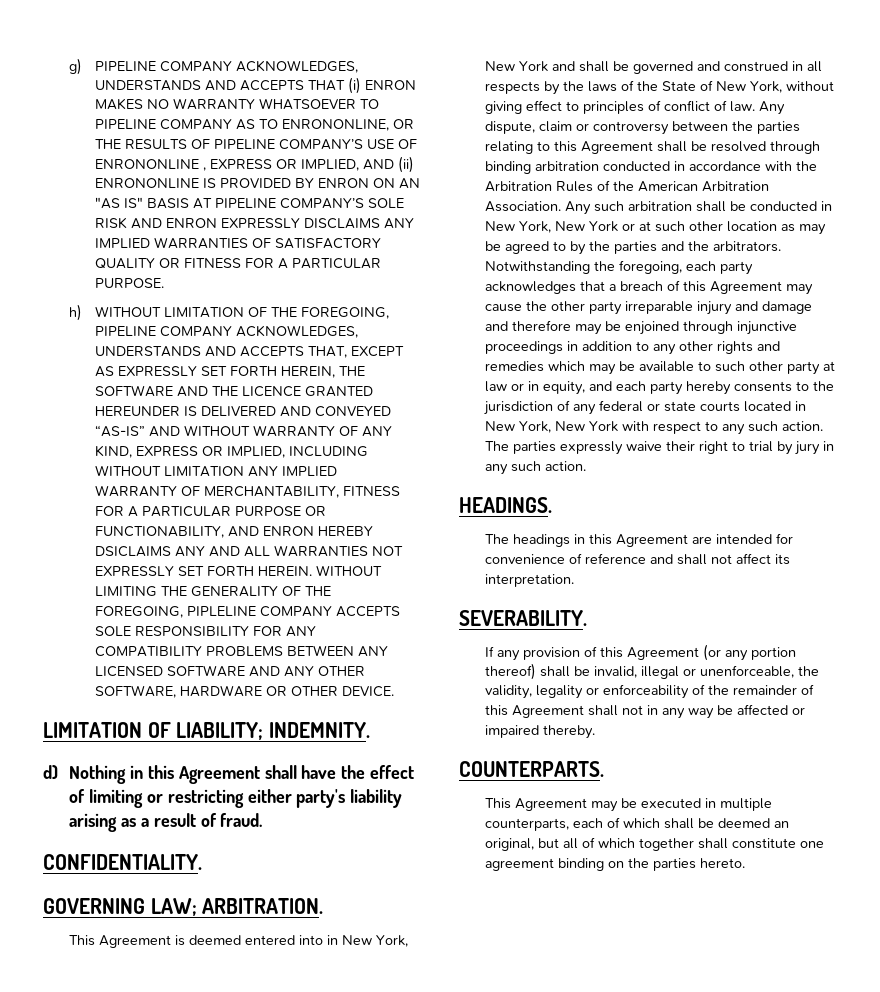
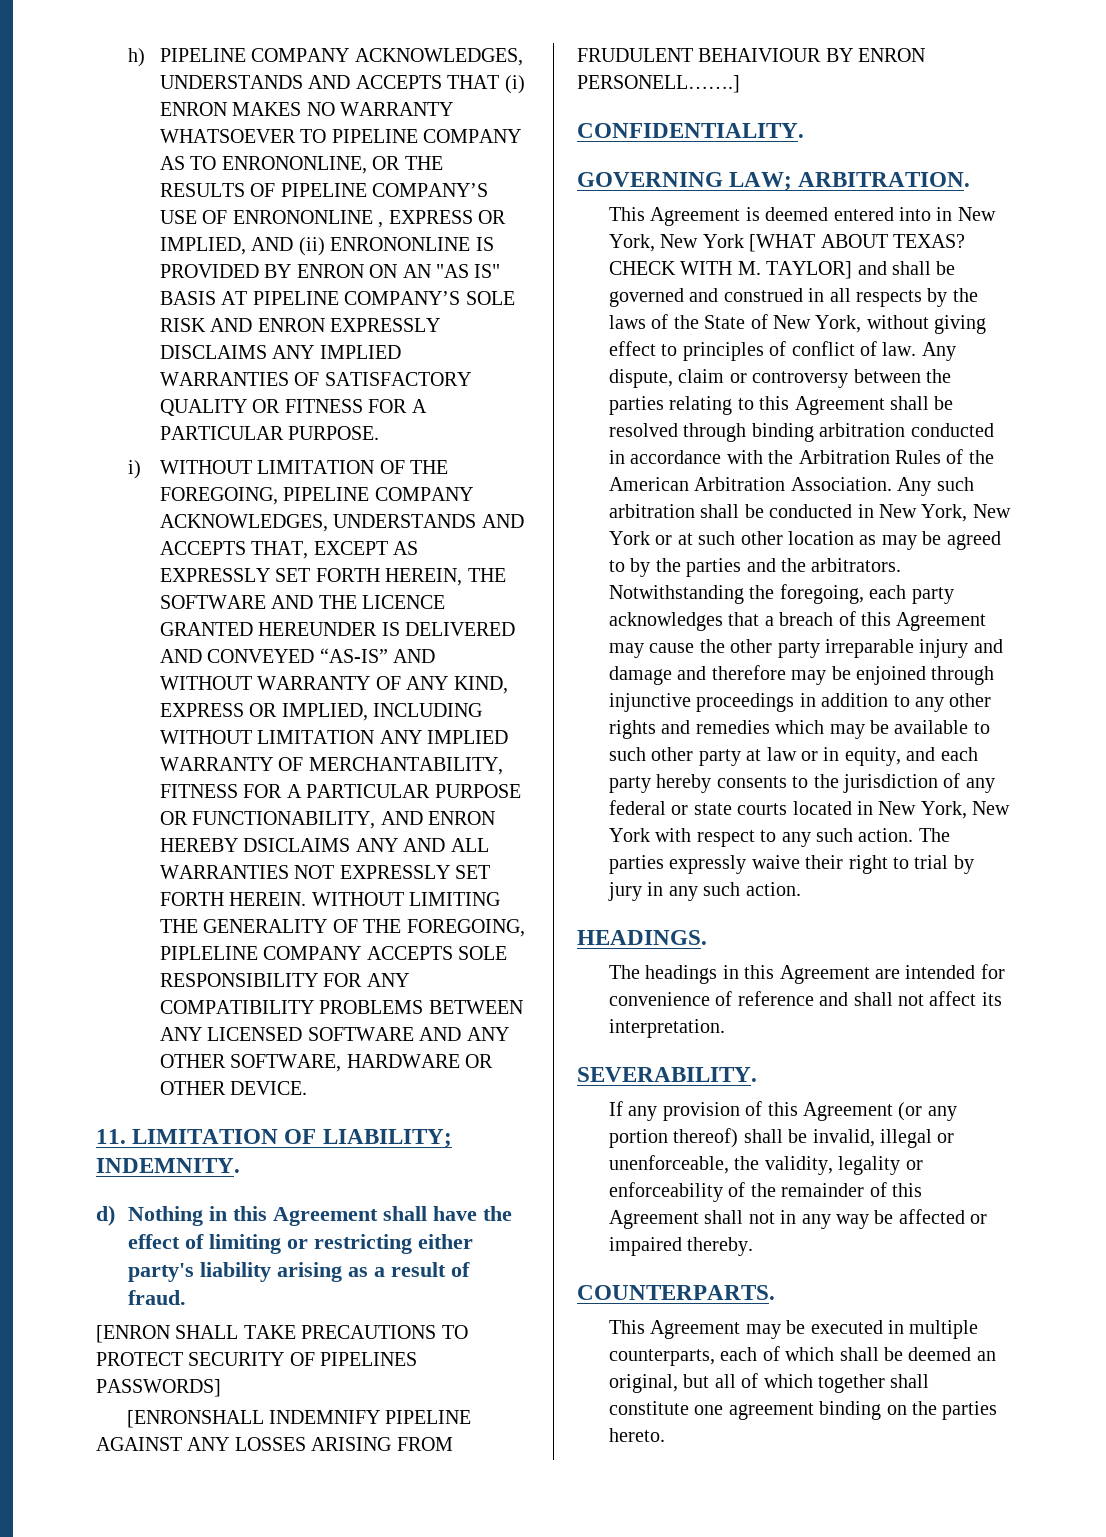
- g) PIPELINE COMPANY ACKNOWLEDGES, UNDERSTANDS AND ACCEPTS THAT (i) ENRON MAKES NO WARRANTY WHATSOEVER TO PIPELINE COMPANY AS TO ENRONONLINE, OR THE RESULTS OF PIPELINE COMPANY’S USE OF ENRONONLINE , EXPRESS OR IMPLIED, AND (ii) ENRONONLINE IS PROVIDED BY ENRON ON AN "AS IS" BASIS AT PIPELINE COMPANY’S SOLE RISK AND ENRON EXPRESSLY DISCLAIMS ANY IMPLIED WARRANTIES OF SATISFACTORY QUALITY OR FITNESS FOR A PARTICULAR PURPOSE.
+ h) PIPELINE COMPANY ACKNOWLEDGES, UNDERSTANDS AND ACCEPTS THAT (i) ENRON MAKES NO WARRANTY WHATSOEVER TO PIPELINE COMPANY AS TO ENRONONLINE, OR THE RESULTS OF PIPELINE COMPANY’S USE OF ENRONONLINE , EXPRESS OR IMPLIED, AND (ii) ENRONONLINE IS PROVIDED BY ENRON ON AN "AS IS" BASIS AT PIPELINE COMPANY’S SOLE RISK AND ENRON EXPRESSLY DISCLAIMS ANY IMPLIED WARRANTIES OF SATISFACTORY QUALITY OR FITNESS FOR A PARTICULAR PURPOSE.
- h) WITHOUT LIMITATION OF THE FOREGOING, PIPELINE COMPANY ACKNOWLEDGES, UNDERSTANDS AND ACCEPTS THAT, EXCEPT AS EXPRESSLY SET FORTH HEREIN, THE SOFTWARE AND THE LICENCE GRANTED HEREUNDER IS DELIVERED AND CONVEYED “AS-IS” AND WITHOUT WARRANTY OF ANY KIND, EXPRESS OR IMPLIED, INCLUDING WITHOUT LIMITATION ANY IMPLIED WARRANTY OF MERCHANTABILITY, FITNESS FOR A PARTICULAR PURPOSE OR FUNCTIONABILITY, AND ENRON HEREBY DSICLAIMS ANY AND ALL WARRANTIES NOT EXPRESSLY SET FORTH HEREIN.
+ i) WITHOUT LIMITATION OF THE FOREGOING, PIPELINE COMPANY ACKNOWLEDGES, UNDERSTANDS AND ACCEPTS THAT, EXCEPT AS EXPRESSLY SET FORTH HEREIN, THE SOFTWARE AND THE LICENCE GRANTED HEREUNDER IS DELIVERED AND CONVEYED “AS-IS” AND WITHOUT WARRANTY OF ANY KIND, EXPRESS OR IMPLIED, INCLUDING WITHOUT LIMITATION ANY IMPLIED WARRANTY OF MERCHANTABILITY, FITNESS FOR A PARTICULAR PURPOSE OR FUNCTIONABILITY, AND ENRON HEREBY DSICLAIMS ANY AND ALL WARRANTIES NOT EXPRESSLY SET FORTH HEREIN.
- LIMITATION OF LIABILITY; INDEMNITY.
+ 11. LIMITATION OF LIABILITY; INDEMNITY.
+ [ENRON SHALL TAKE PRECAUTIONS TO PROTECT SECURITY OF PIPELINES PASSWORDS]
+ [ENRONSHALL INDEMNIFY PIPELINE AGAINST ANY LOSSES ARISING FROM FRUDULENT BEHAIVIOUR BY ENRON PERSONELL…….]
- This Agreement is deemed entered into in New York, New York and shall be governed and construed in all respects by the laws of the State of New York, without giving effect to principles of conflict of law.
+ This Agreement is deemed entered into in New York, New York [WHAT ABOUT TEXAS? CHECK WITH M. TAYLOR] and shall be governed and construed in all respects by the laws of the State of New York, without giving effect to principles of conflict of law.

